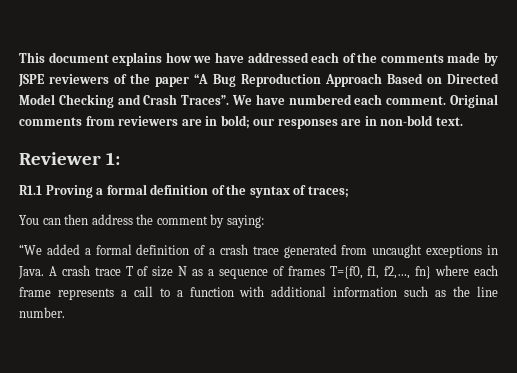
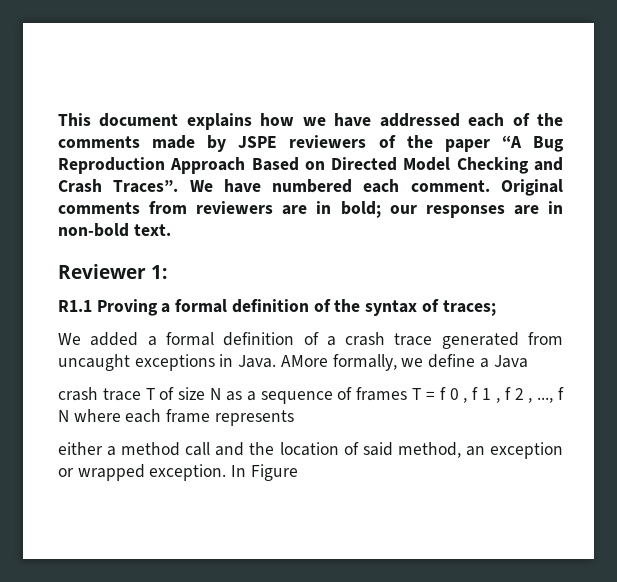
- You can then address the comment by saying:
- “We added a formal definition of a crash trace generated from uncaught exceptions in Java.
+ We added a formal definition of a crash trace generated from uncaught exceptions in Java.
- A crash trace T of size N as a sequence of frames T={f0, f1, f2,…, fn} where each frame represents a call to a function with additional information such as the line number.
+ AMore formally, we define a Java
+ crash trace T of size N as a sequence of frames T = f 0 , f 1 , f 2 , ..., f N where each frame represents
+ either a method call and the location of said method, an exception or wrapped exception. In Figure

